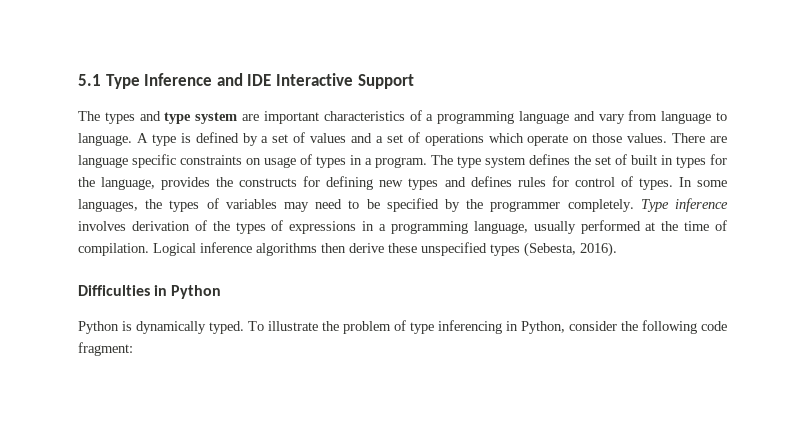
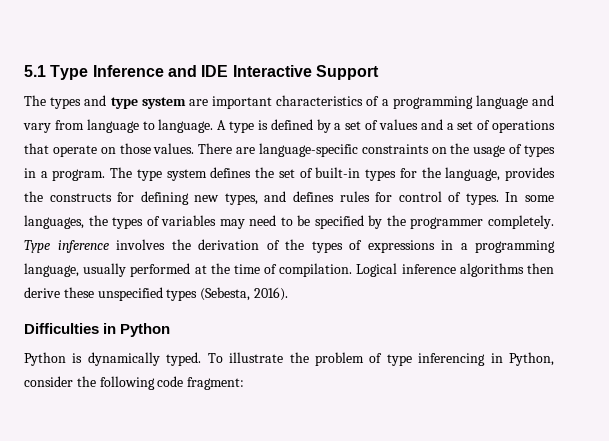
- A type is defined by a set of values and a set of operations which operate on those values.
+ A type is defined by a set of values and a set of operations that operate on those values.
- There are language specific constraints on usage of types in a program.
+ There are language-specific constraints on the usage of types in a program.
- The type system defines the set of built in types for the language, provides the constructs for defining new types and defines rules for control of types.
+ The type system defines the set of built-in types for the language, provides the constructs for defining new types, and defines rules for control of types.
- Type inference involves derivation of the types of expressions in a programming language, usually performed at the time of compilation.
+ Type inference involves the derivation of the types of expressions in a programming language, usually performed at the time of compilation.

